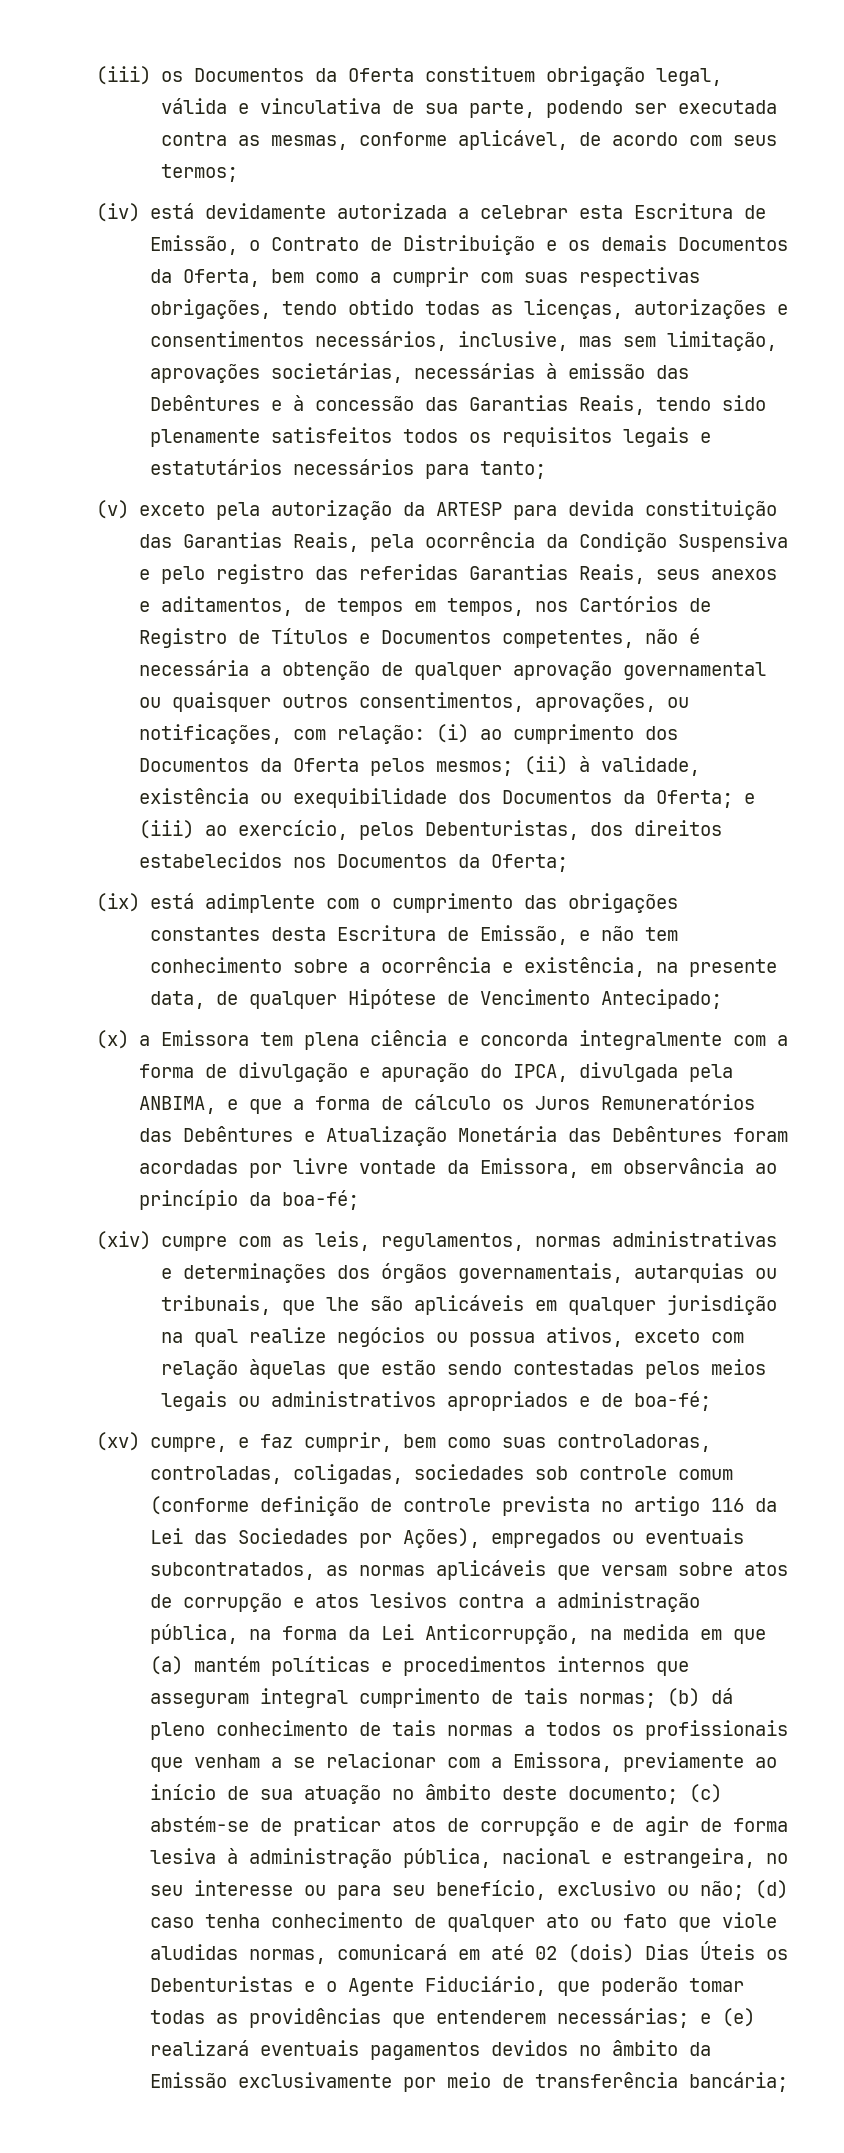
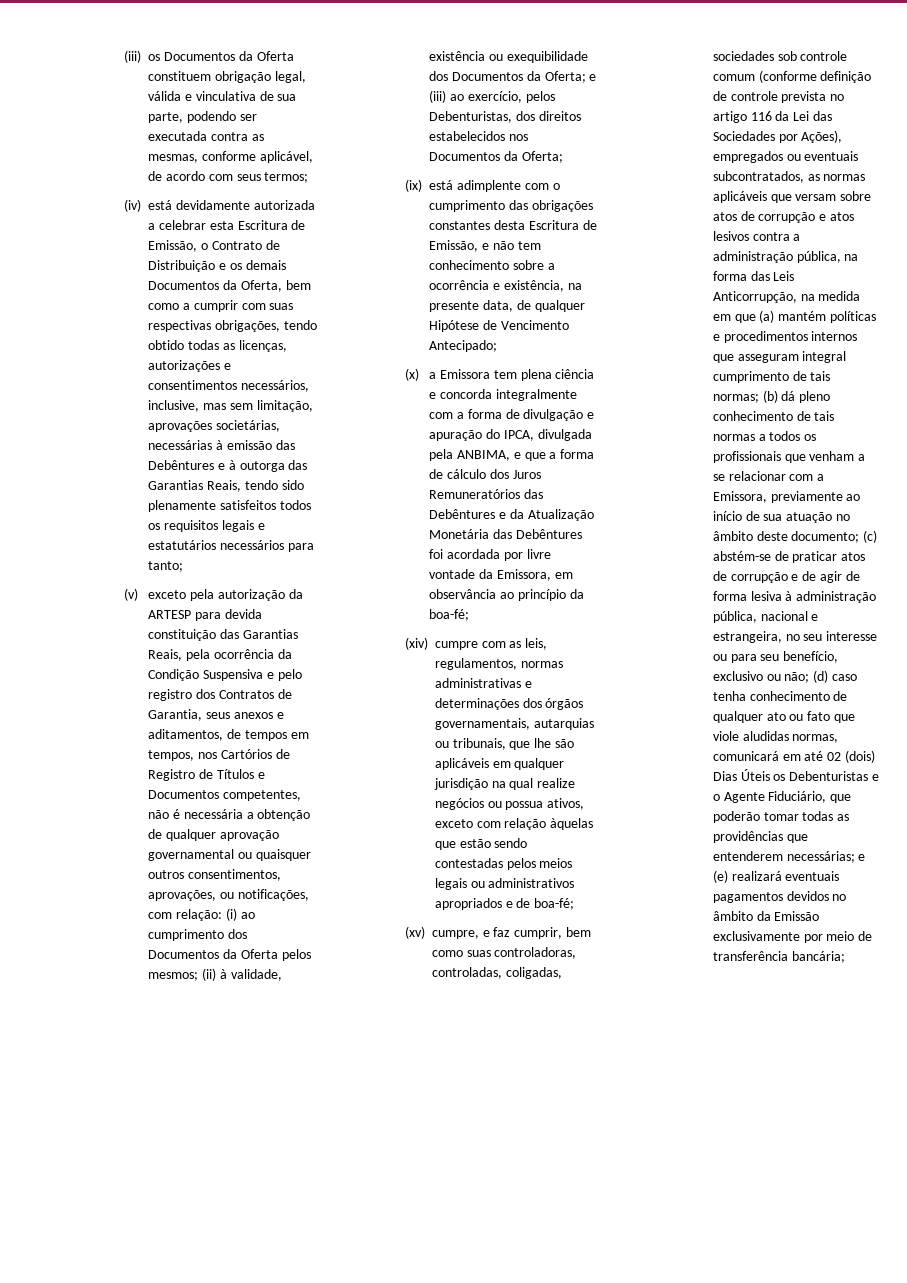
- (iv) está devidamente autorizada a celebrar esta Escritura de Emissão, o Contrato de Distribuição e os demais Documentos da Oferta, bem como a cumprir com suas respectivas obrigações, tendo obtido todas as licenças, autorizações e consentimentos necessários, inclusive, mas sem limitação, aprovações societárias, necessárias à emissão das Debêntures e à concessão das Garantias Reais, tendo sido plenamente satisfeitos todos os requisitos legais e estatutários necessários para tanto;
+ (iv) está devidamente autorizada a celebrar esta Escritura de Emissão, o Contrato de Distribuição e os demais Documentos da Oferta, bem como a cumprir com suas respectivas obrigações, tendo obtido todas as licenças, autorizações e consentimentos necessários, inclusive, mas sem limitação, aprovações societárias, necessárias à emissão das Debêntures e à outorga das Garantias Reais, tendo sido plenamente satisfeitos todos os requisitos legais e estatutários necessários para tanto;
- (v) exceto pela autorização da ARTESP para devida constituição das Garantias Reais, pela ocorrência da Condição Suspensiva e pelo registro das referidas Garantias Reais, seus anexos e aditamentos, de tempos em tempos, nos Cartórios de Registro de Títulos e Documentos competentes, não é necessária a obtenção de qualquer aprovação governamental ou quaisquer outros consentimentos, aprovações, ou notificações, com relação:
+ (v) exceto pela autorização da ARTESP para devida constituição das Garantias Reais, pela ocorrência da Condição Suspensiva e pelo registro dos Contratos de Garantia, seus anexos e aditamentos, de tempos em tempos, nos Cartórios de Registro de Títulos e Documentos competentes, não é necessária a obtenção de qualquer aprovação governamental ou quaisquer outros consentimentos, aprovações, ou notificações, com relação:
- (x) a Emissora tem plena ciência e concorda integralmente com a forma de divulgação e apuração do IPCA, divulgada pela ANBIMA, e que a forma de cálculo os Juros Remuneratórios das Debêntures e Atualização Monetária das Debêntures foram acordadas por livre vontade da Emissora, em observância ao princípio da boa-fé;
+ (x) a Emissora tem plena ciência e concorda integralmente com a forma de divulgação e apuração do IPCA, divulgada pela ANBIMA, e que a forma de cálculo dos Juros Remuneratórios das Debêntures e da Atualização Monetária das Debêntures foi acordada por livre vontade da Emissora, em observância ao princípio da boa-fé;
- (xv) cumpre, e faz cumprir, bem como suas controladoras, controladas, coligadas, sociedades sob controle comum (conforme definição de controle prevista no artigo 116 da Lei das Sociedades por Ações), empregados ou eventuais subcontratados, as normas aplicáveis que versam sobre atos de corrupção e atos lesivos contra a administração pública, na forma da Lei Anticorrupção, na medida em que (a) mantém políticas e procedimentos internos que asseguram integral cumprimento de tais normas;
+ (xv) cumpre, e faz cumprir, bem como suas controladoras, controladas, coligadas, sociedades sob controle comum (conforme definição de controle prevista no artigo 116 da Lei das Sociedades por Ações), empregados ou eventuais subcontratados, as normas aplicáveis que versam sobre atos de corrupção e atos lesivos contra a administração pública, na forma das Leis Anticorrupção, na medida em que (a) mantém políticas e procedimentos internos que asseguram integral cumprimento de tais normas;

